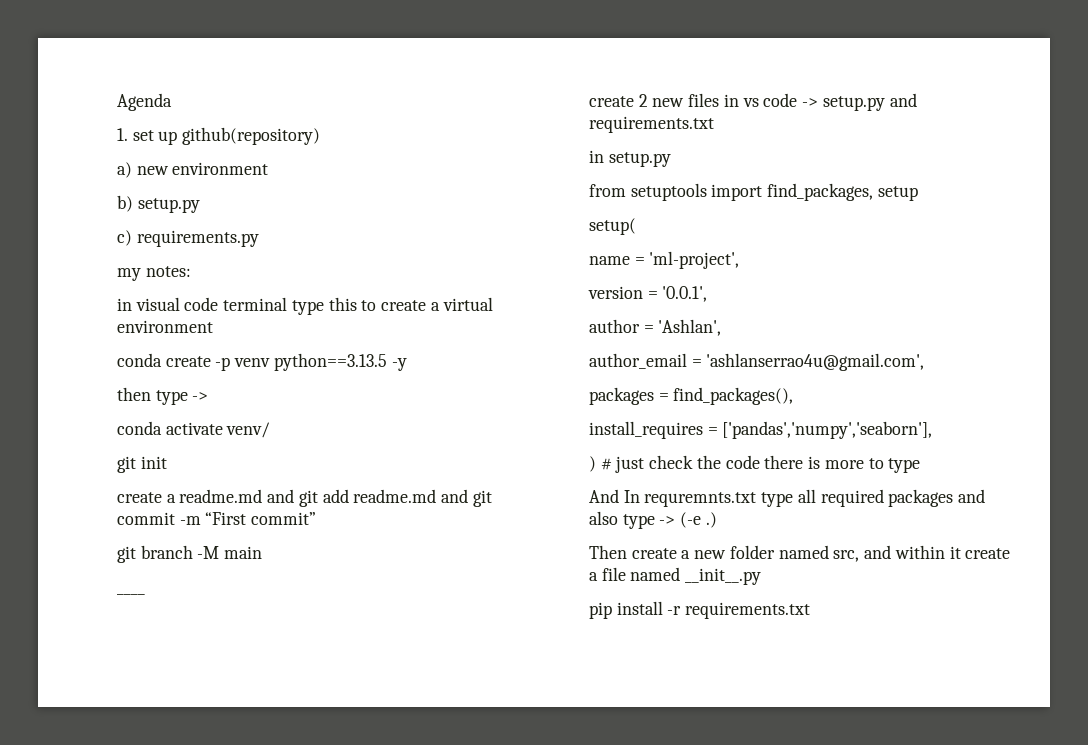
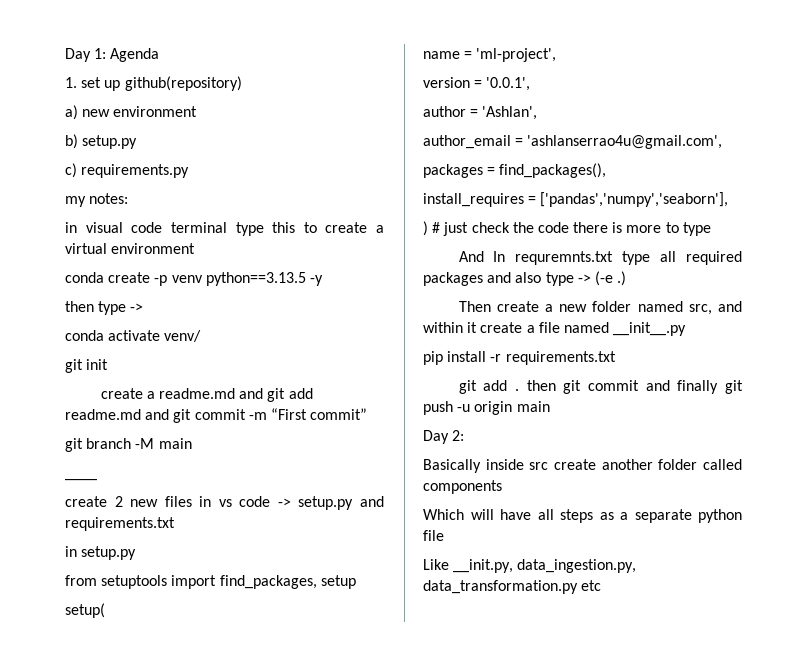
- Agenda
+ Day 1: Agenda
+ git add . then git commit and finally git push -u origin main
+ Day 2:
+ Basically inside src create another folder called components
+ Which will have all steps as a separate python file
+ Like __init.py, data_ingestion.py, data_transformation.py etc

